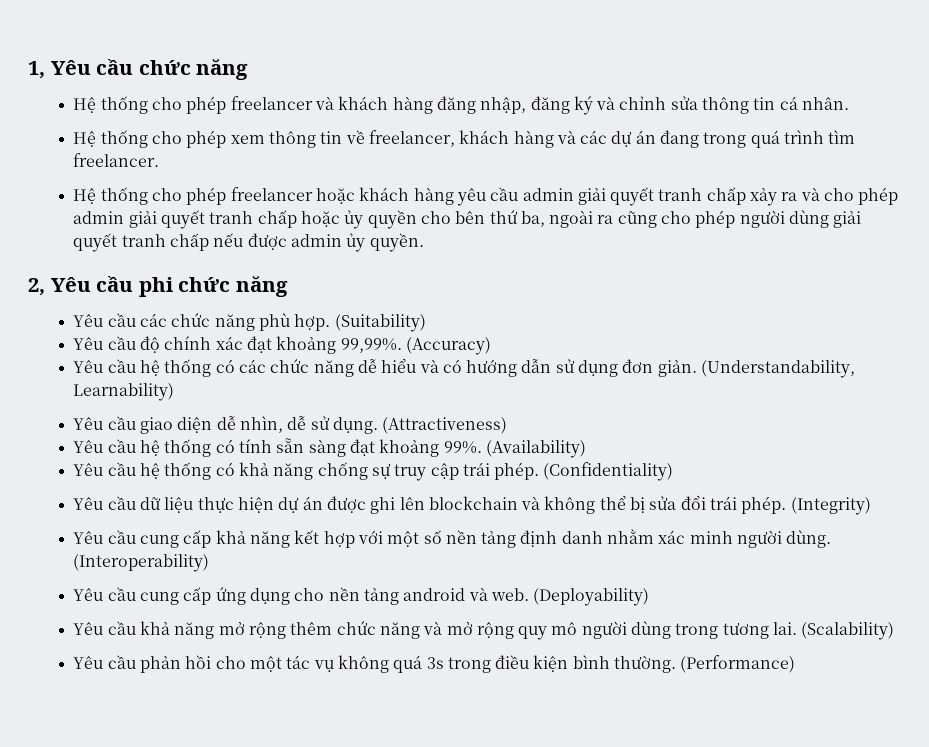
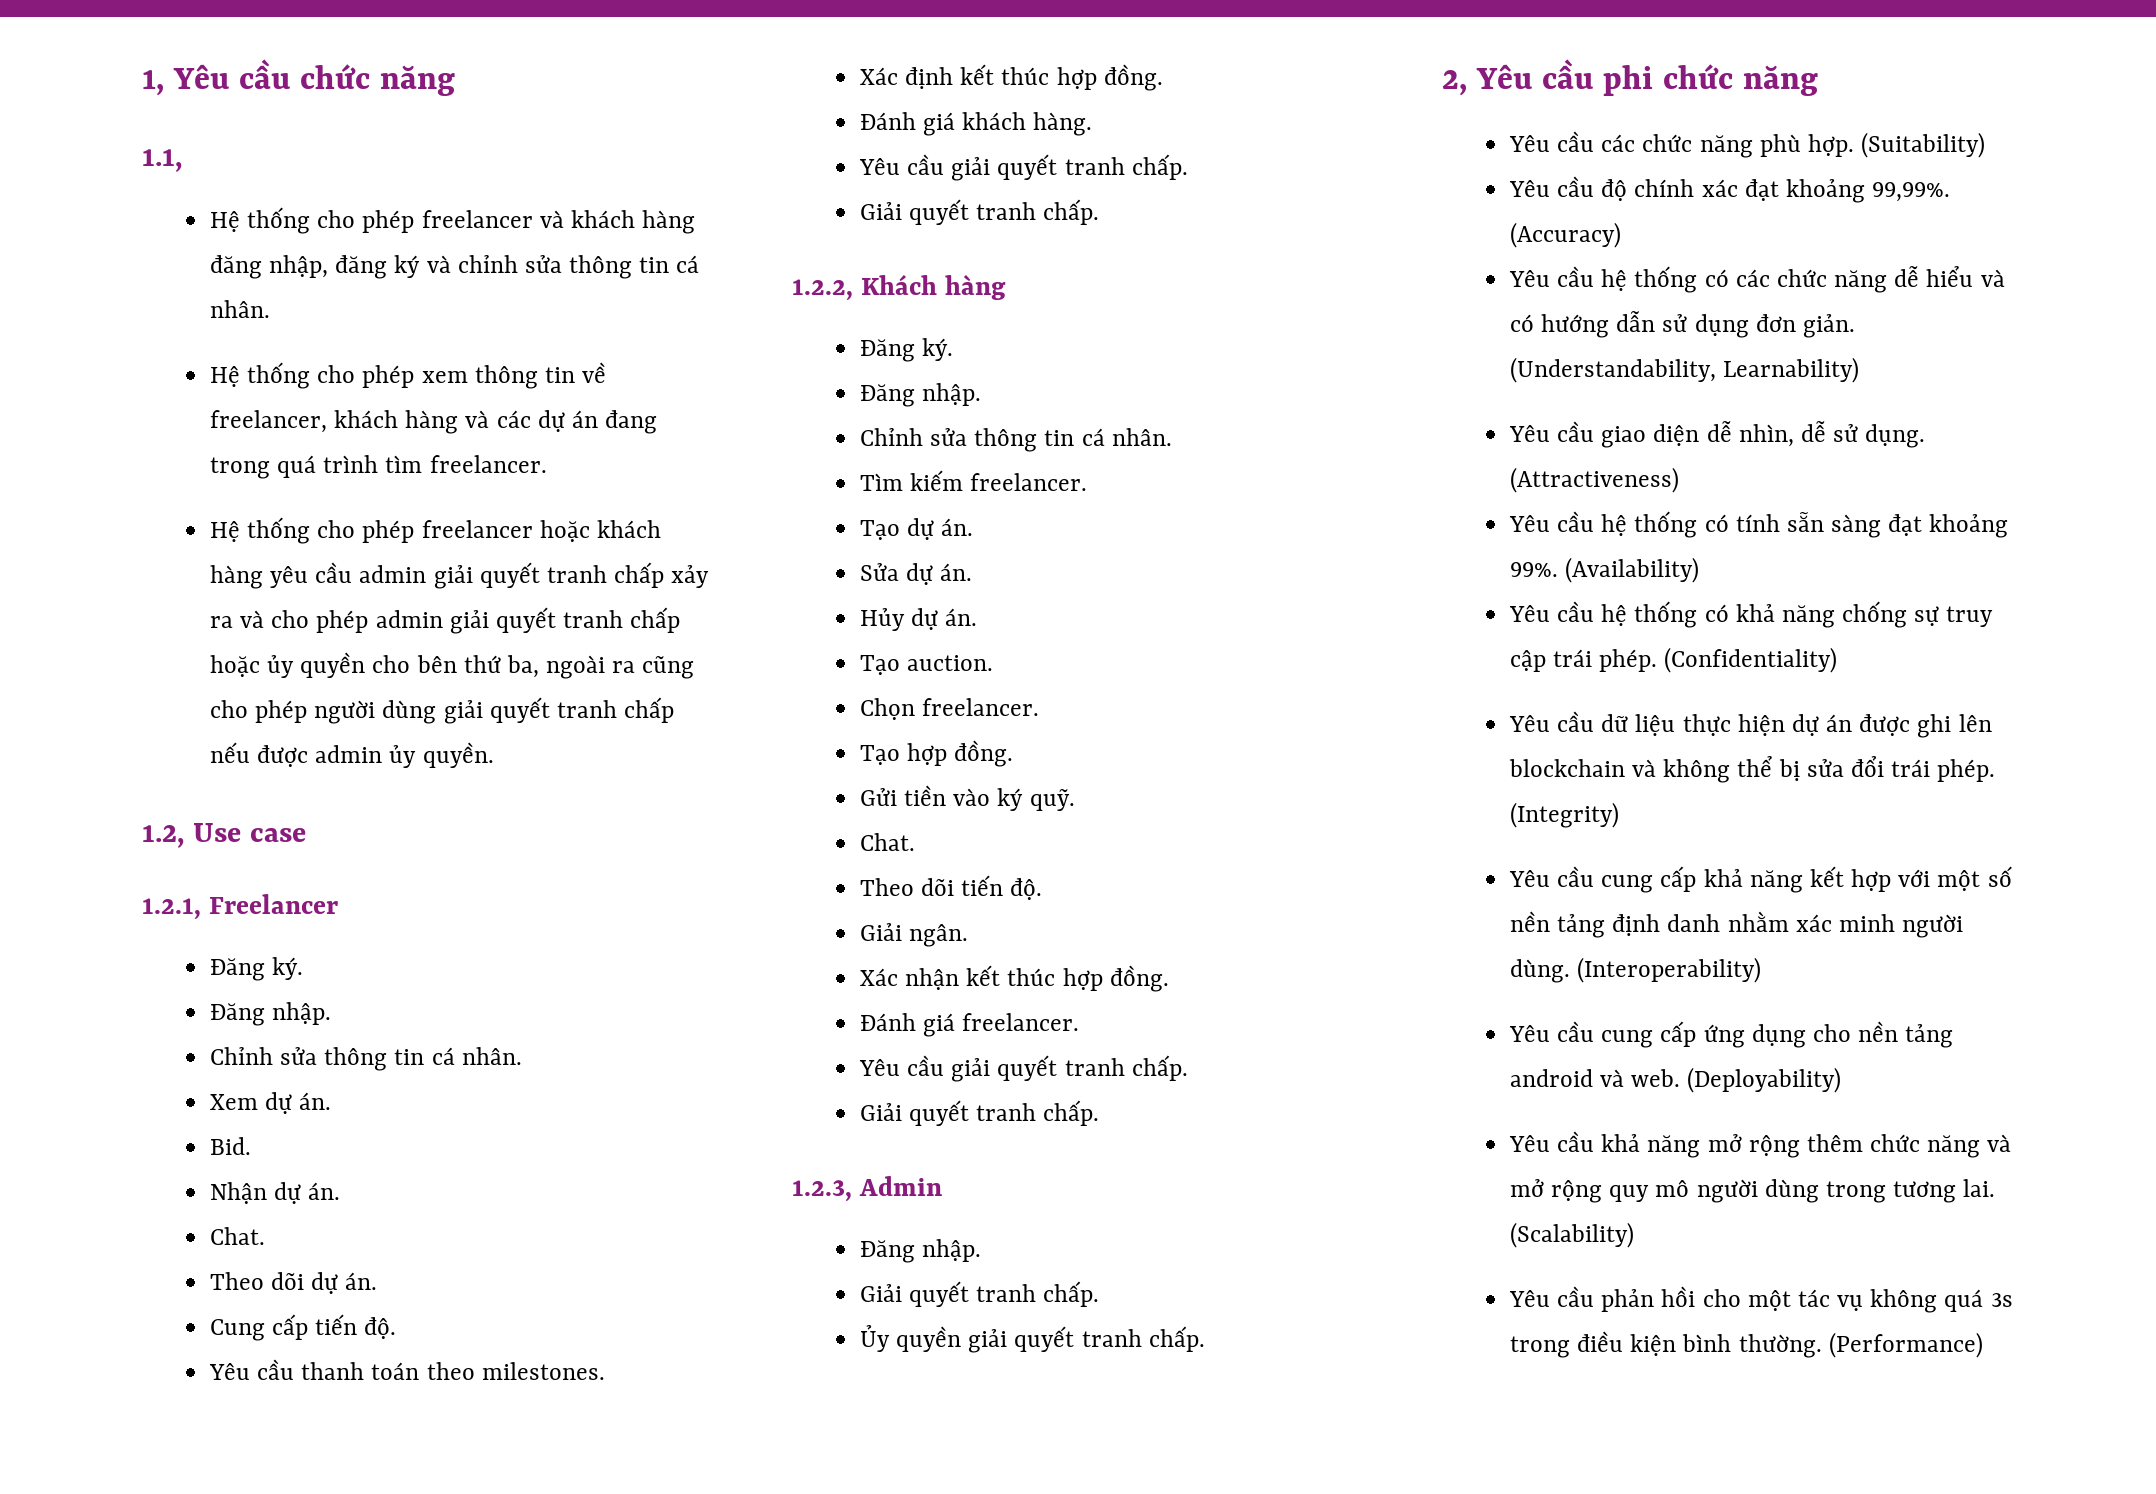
+ 1.1,
+ 1.2, Use case
+ 1.2.1, Freelancer
+ Đăng ký.
+ Đăng nhập.
+ Chỉnh sửa thông tin cá nhân.
+ Xem dự án.
+ Bid.
+ Nhận dự án.
+ Chat.
+ Theo dõi dự án.
+ Cung cấp tiến độ.
+ Yêu cầu thanh toán theo milestones.
+ Xác định kết thúc hợp đồng.
+ Đánh giá khách hàng.
+ Yêu cầu giải quyết tranh chấp.
+ Giải quyết tranh chấp.
+ 1.2.2, Khách hàng
+ Đăng ký.
+ Đăng nhập.
+ Chỉnh sửa thông tin cá nhân.
+ Tìm kiếm freelancer.
+ Tạo dự án.
+ Sửa dự án.
+ Hủy dự án.
+ Tạo auction.
+ Chọn freelancer.
+ Tạo hợp đồng.
+ Gửi tiền vào ký quỹ.
+ Chat.
+ Theo dõi tiến độ.
+ Giải ngân.
+ Xác nhận kết thúc hợp đồng.
+ Đánh giá freelancer.
+ Yêu cầu giải quyết tranh chấp.
+ Giải quyết tranh chấp.
+ 1.2.3, Admin
+ Đăng nhập.
+ Giải quyết tranh chấp.
+ Ủy quyền giải quyết tranh chấp.

